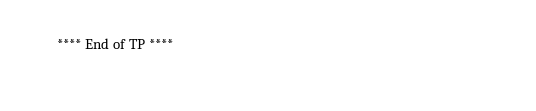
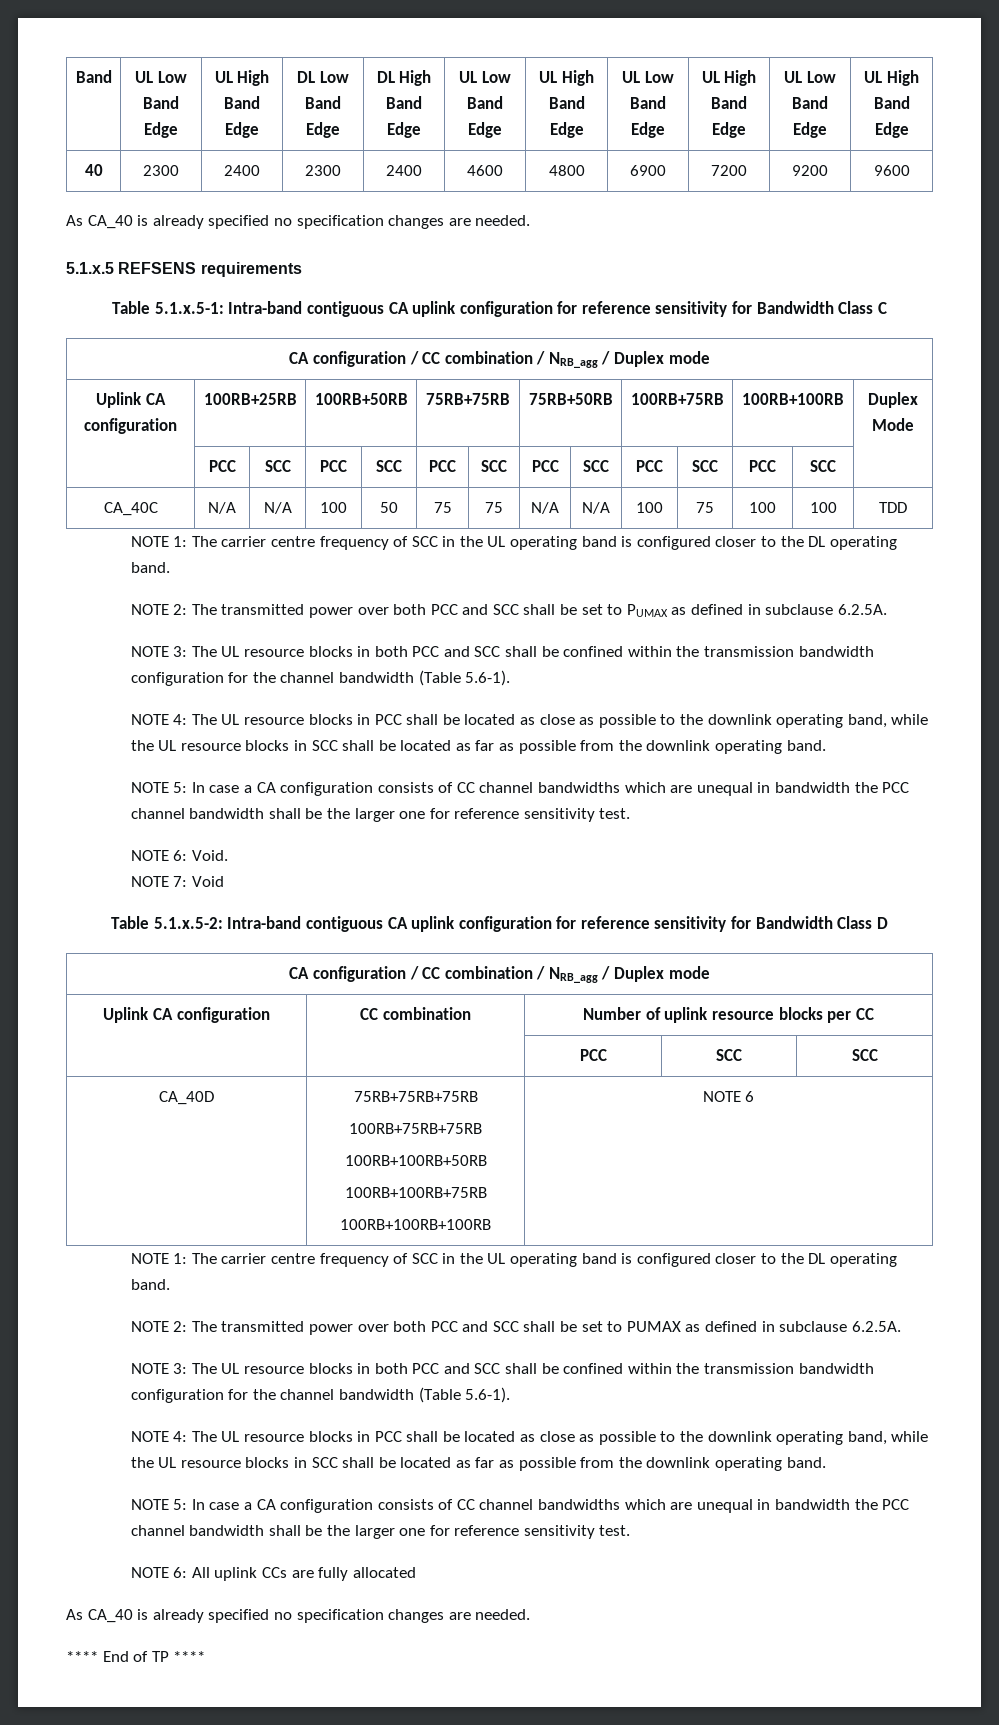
+ Band | UL Low Band Edge | UL High Band Edge | DL Low Band Edge | DL High Band Edge | UL Low Band Edge | UL High Band Edge | UL Low Band Edge | UL High Band Edge | UL Low Band Edge | UL High Band Edge
+ 40 | 2300 | 2400 | 2300 | 2400 | 4600 | 4800 | 6900 | 7200 | 9200 | 9600
+ As CA_40 is already specified no specification changes are needed.
+ 5.1.x.5 REFSENS requirements
+ Table 5.1.x.5-1: Intra-band contiguous CA uplink configuration for reference sensitivity for Bandwidth Class C
+ CA configuration / CC combination / NRB_agg / Duplex mode
+ Uplink CA configuration | 100RB+25RB | 100RB+50RB | 75RB+75RB | 75RB+50RB | 100RB+75RB | 100RB+100RB | Duplex Mode
+ | PCC | SCC | PCC | SCC | PCC | SCC | PCC | SCC | PCC | SCC | PCC | SCC |
+ CA_40C | N/A | N/A | 100 | 50 | 75 | 75 | N/A | N/A | 100 | 75 | 100 | 100 | TDD
+ NOTE 1: The carrier centre frequency of SCC in the UL operating band is configured closer to the DL operating band.
+ NOTE 2: The transmitted power over both PCC and SCC shall be set to PUMAX as defined in subclause 6.2.5A.
+ NOTE 3: The UL resource blocks in both PCC and SCC shall be confined within the transmission bandwidth configuration for the channel bandwidth (Table 5.6-1).
+ NOTE 4: The UL resource blocks in PCC shall be located as close as possible to the downlink operating band, while the UL resource blocks in SCC shall be located as far as possible from the downlink operating band.
+ NOTE 5: In case a CA configuration consists of CC channel bandwidths which are unequal in bandwidth the PCC channel bandwidth shall be the larger one for reference sensitivity test.
+ NOTE 6: Void.
+ NOTE 7: Void
+ Table 5.1.x.5-2: Intra-band contiguous CA uplink configuration for reference sensitivity for Bandwidth Class D
+ CA configuration / CC combination / NRB_agg / Duplex mode
+ Uplink CA configuration | CC combination | Number of uplink resource blocks per CC
+ | | PCC | SCC | SCC
+ CA_40D | 75RB+75RB+75RB
+ 100RB+75RB+75RB
+ 100RB+100RB+50RB
+ 100RB+100RB+75RB
+ 100RB+100RB+100RB | NOTE 6
+ NOTE 1: The carrier centre frequency of SCC in the UL operating band is configured closer to the DL operating band.
+ NOTE 2: The transmitted power over both PCC and SCC shall be set to PUMAX as defined in subclause 6.2.5A.
+ NOTE 3: The UL resource blocks in both PCC and SCC shall be confined within the transmission bandwidth configuration for the channel bandwidth (Table 5.6-1).
+ NOTE 4: The UL resource blocks in PCC shall be located as close as possible to the downlink operating band, while the UL resource blocks in SCC shall be located as far as possible from the downlink operating band.
+ NOTE 5: In case a CA configuration consists of CC channel bandwidths which are unequal in bandwidth the PCC channel bandwidth shall be the larger one for reference sensitivity test.
+ NOTE 6: All uplink CCs are fully allocated
+ As CA_40 is already specified no specification changes are needed.

